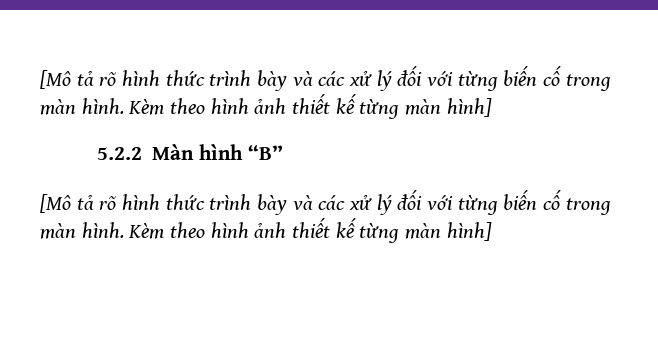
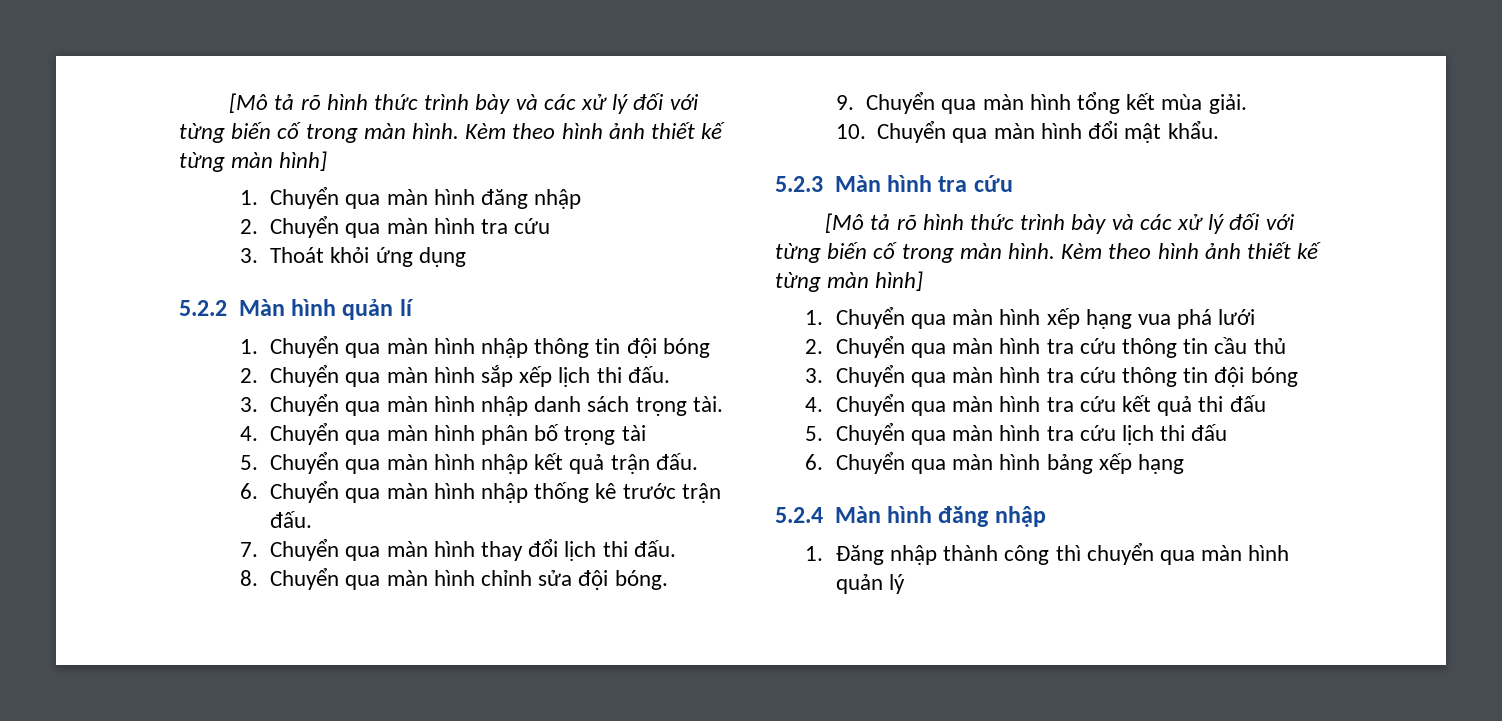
- 5.2.2 Màn hình “B”
+ 1. Chuyển qua màn hình đăng nhập
+ 2. Chuyển qua màn hình tra cứu
+ 3. Thoát khỏi ứng dụng
+ 5.2.2 Màn hình quản lí
+ 1. Chuyển qua màn hình nhập thông tin đội bóng
+ 2. Chuyển qua màn hình sắp xếp lịch thi đấu.
+ 3. Chuyển qua màn hình nhập danh sách trọng tài.
+ 4. Chuyển qua màn hình phân bố trọng tài
+ 5. Chuyển qua màn hình nhập kết quả trận đấu.
+ 6. Chuyển qua màn hình nhập thống kê trước trận đấu.
+ 7. Chuyển qua màn hình thay đổi lịch thi đấu.
+ 8. Chuyển qua màn hình chỉnh sửa đội bóng.
+ 9. Chuyển qua màn hình tổng kết mùa giải.
+ 10. Chuyển qua màn hình đổi mật khẩu.
+ 5.2.3 Màn hình tra cứu
+ 1. Chuyển qua màn hình xếp hạng vua phá lưới
+ 2. Chuyển qua màn hình tra cứu thông tin cầu thủ
+ 3. Chuyển qua màn hình tra cứu thông tin đội bóng
+ 4. Chuyển qua màn hình tra cứu kết quả thi đấu
+ 5. Chuyển qua màn hình tra cứu lịch thi đấu
+ 6. Chuyển qua màn hình bảng xếp hạng
+ 5.2.4 Màn hình đăng nhập
+ 1. Đăng nhập thành công thì chuyển qua màn hình quản lý

